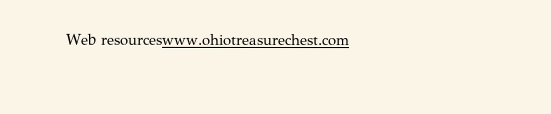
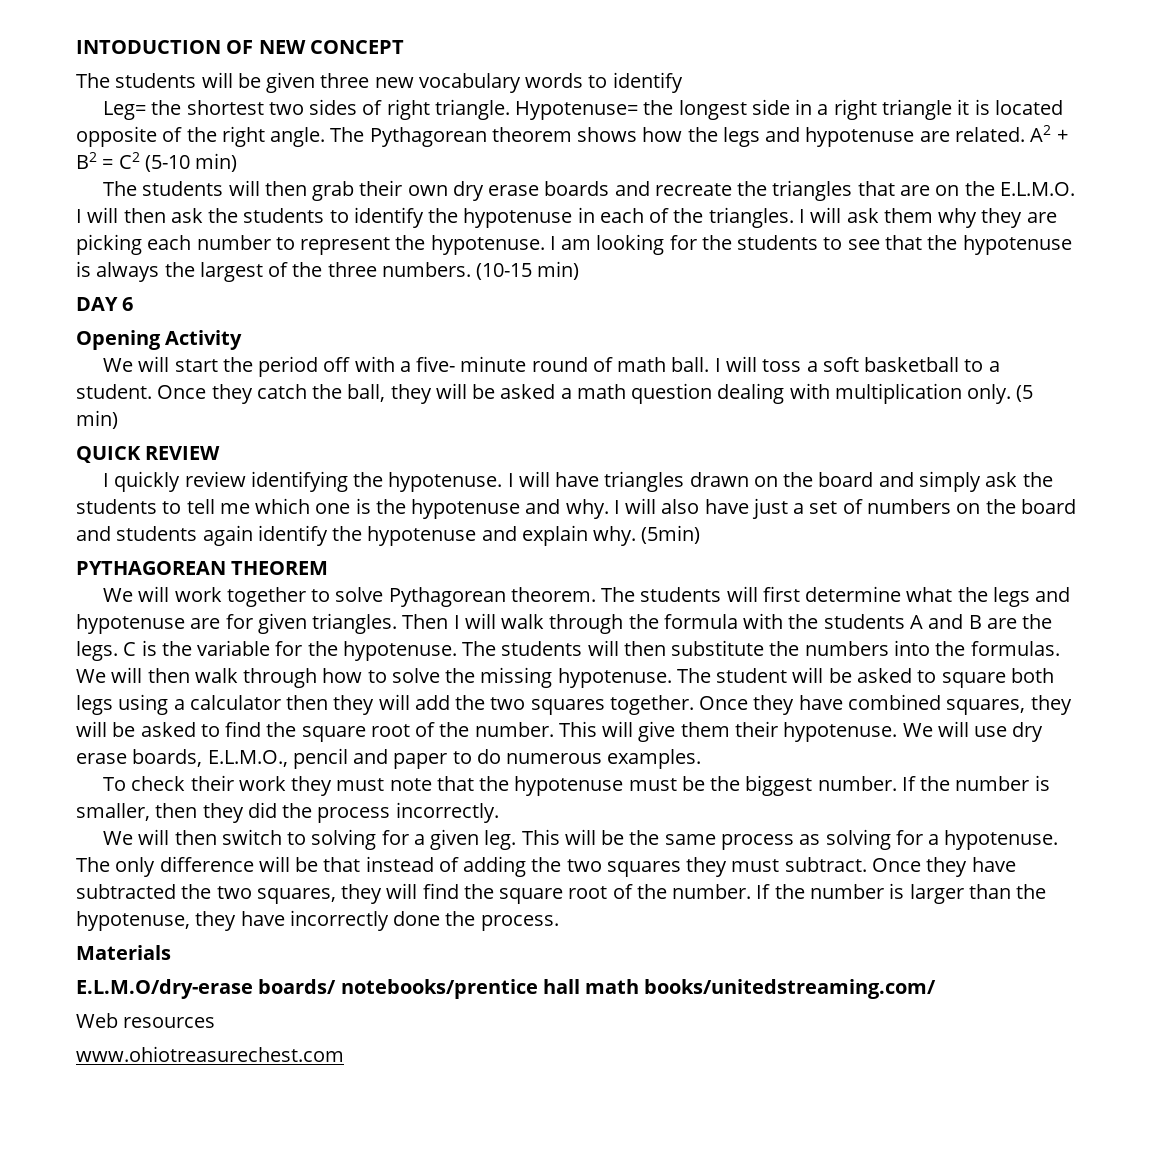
- Web resourceswww.ohiotreasurechest.com
+ INTODUCTION OF NEW CONCEPT
+ The students will be given three new vocabulary words to identify
+ Leg= the shortest two sides of right triangle. Hypotenuse= the longest side in a right triangle it is located opposite of the right angle. The Pythagorean theorem shows how the legs and hypotenuse are related. A2 + B2 = C2 (5-10 min)
+ The students will then grab their own dry erase boards and recreate the triangles that are on the E.L.M.O. I will then ask the students to identify the hypotenuse in each of the triangles. I will ask them why they are picking each number to represent the hypotenuse. I am looking for the students to see that the hypotenuse is always the largest of the three numbers. (10-15 min)
+ DAY 6
+ Opening Activity
+ We will start the period off with a five- minute round of math ball. I will toss a soft basketball to a student. Once they catch the ball, they will be asked a math question dealing with multiplication only. (5 min)
+ QUICK REVIEW
+ I quickly review identifying the hypotenuse. I will have triangles drawn on the board and simply ask the students to tell me which one is the hypotenuse and why. I will also have just a set of numbers on the board and students again identify the hypotenuse and explain why. (5min)
+ PYTHAGOREAN THEOREM
+ We will work together to solve Pythagorean theorem. The students will first determine what the legs and hypotenuse are for given triangles. Then I will walk through the formula with the students A and B are the legs. C is the variable for the hypotenuse. The students will then substitute the numbers into the formulas. We will then walk through how to solve the missing hypotenuse. The student will be asked to square both legs using a calculator then they will add the two squares together. Once they have combined squares, they will be asked to find the square root of the number. This will give them their hypotenuse. We will use dry erase boards, E.L.M.O., pencil and paper to do numerous examples.
+ To check their work they must note that the hypotenuse must be the biggest number. If the number is smaller, then they did the process incorrectly.
+ We will then switch to solving for a given leg. This will be the same process as solving for a hypotenuse. The only difference will be that instead of adding the two squares they must subtract. Once they have subtracted the two squares, they will find the square root of the number. If the number is larger than the hypotenuse, they have incorrectly done the process.
+ Materials
+ E.L.M.O/dry-erase boards/ notebooks/prentice hall math books/unitedstreaming.com/
+ Web resources
+ www.ohiotreasurechest.com

